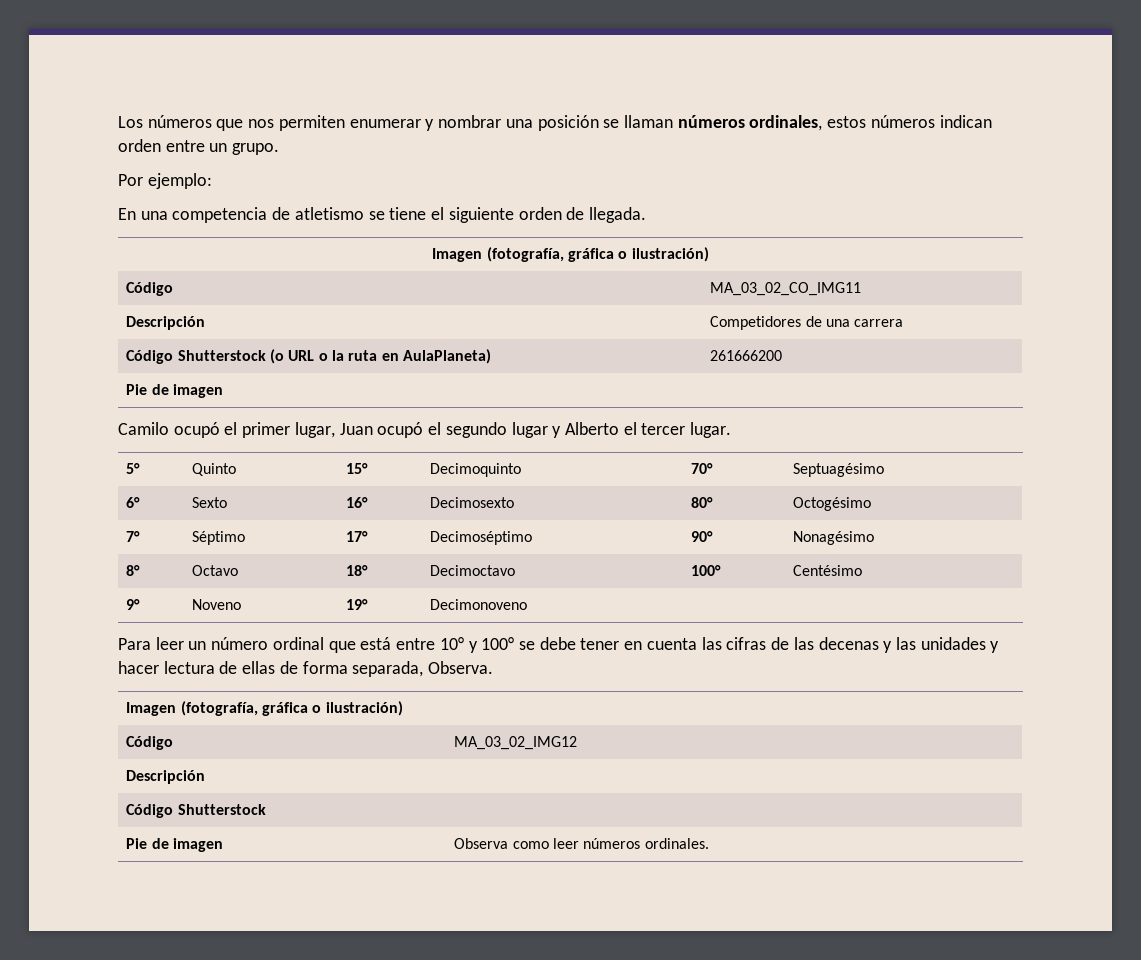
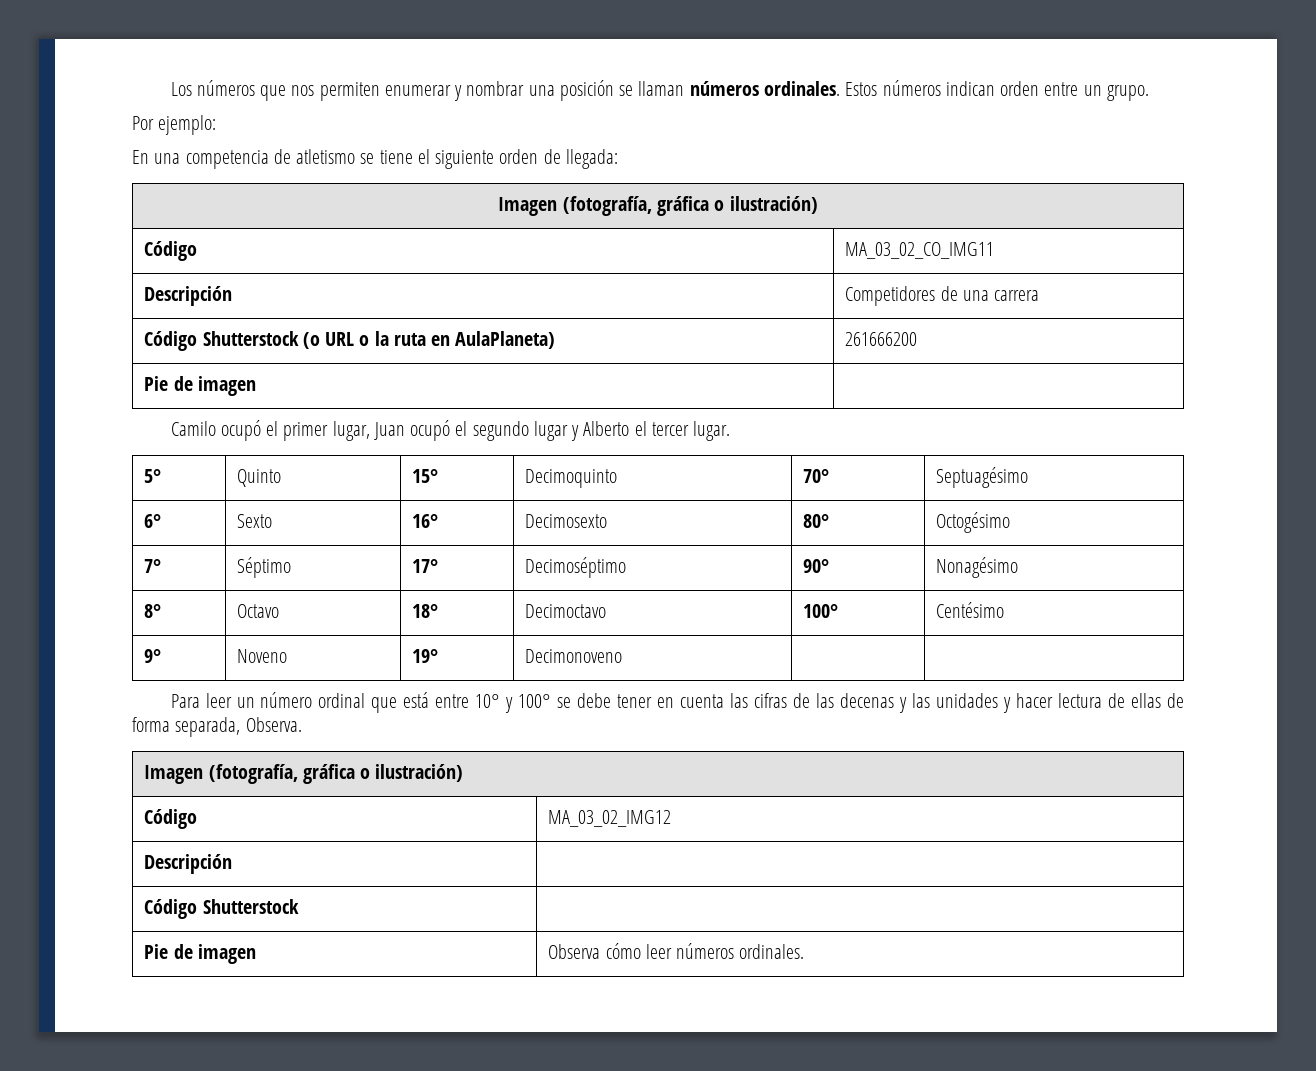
- Los números que nos permiten enumerar y nombrar una posición se llaman números ordinales, estos números indican orden entre un grupo.
+ Los números que nos permiten enumerar y nombrar una posición se llaman números ordinales. Estos números indican orden entre un grupo.
- En una competencia de atletismo se tiene el siguiente orden de llegada.
+ En una competencia de atletismo se tiene el siguiente orden de llegada:
- Pie de imagen | Observa como leer números ordinales.
+ Pie de imagen | Observa cómo leer números ordinales.

